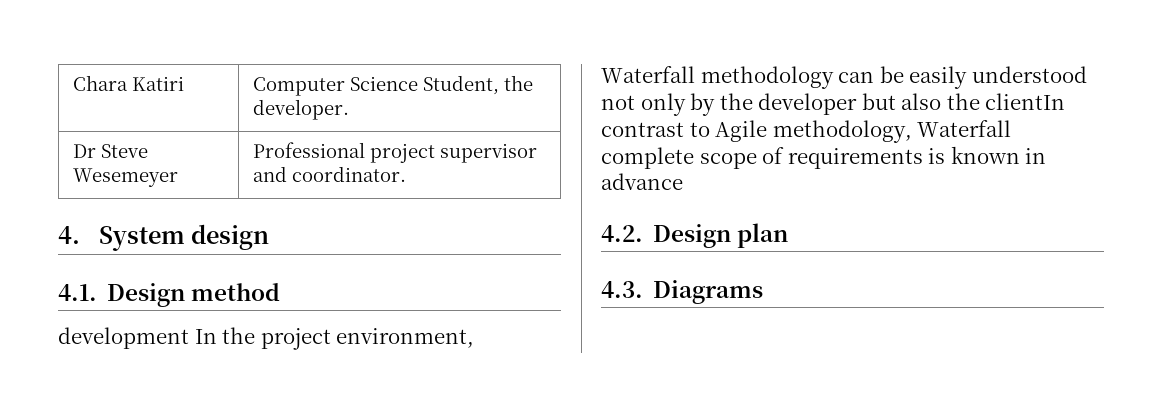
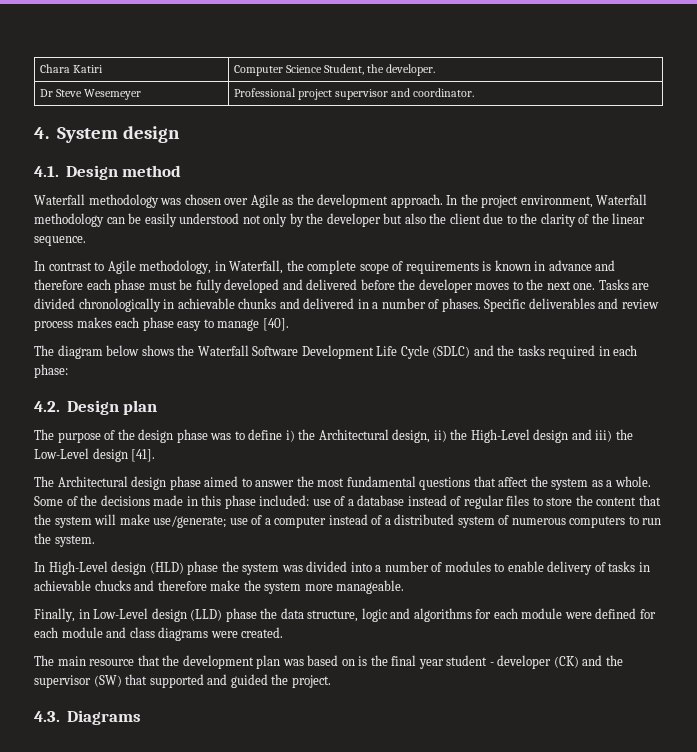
- development In the project environment, Waterfall methodology can be easily understood not only by the developer but also the clientIn contrast to Agile methodology, Waterfall complete scope of requirements is known in advance
+ Waterfall methodology was chosen over Agile as the development approach. In the project environment, Waterfall methodology can be easily understood not only by the developer but also the client due to the clarity of the linear sequence.
+ In contrast to Agile methodology, in Waterfall, the complete scope of requirements is known in advance and therefore each phase must be fully developed and delivered before the developer moves to the next one. Tasks are divided chronologically in achievable chunks and delivered in a number of phases. Specific deliverables and review process makes each phase easy to manage [40].
+ The diagram below shows the Waterfall Software Development Life Cycle (SDLC) and the tasks required in each phase:
  4.2. Design plan
+ The purpose of the design phase was to define i) the Architectural design, ii) the High-Level design and iii) the Low-Level design [41].
+ The Architectural design phase aimed to answer the most fundamental questions that affect the system as a whole. Some of the decisions made in this phase included: use of a database instead of regular files to store the content that the system will make use/generate; use of a computer instead of a distributed system of numerous computers to run the system.
+ In High-Level design (HLD) phase the system was divided into a number of modules to enable delivery of tasks in achievable chucks and therefore make the system more manageable.
+ Finally, in Low-Level design (LLD) phase the data structure, logic and algorithms for each module were defined for each module and class diagrams were created.
+ The main resource that the development plan was based on is the final year student - developer (CK) and the supervisor (SW) that supported and guided the project.

